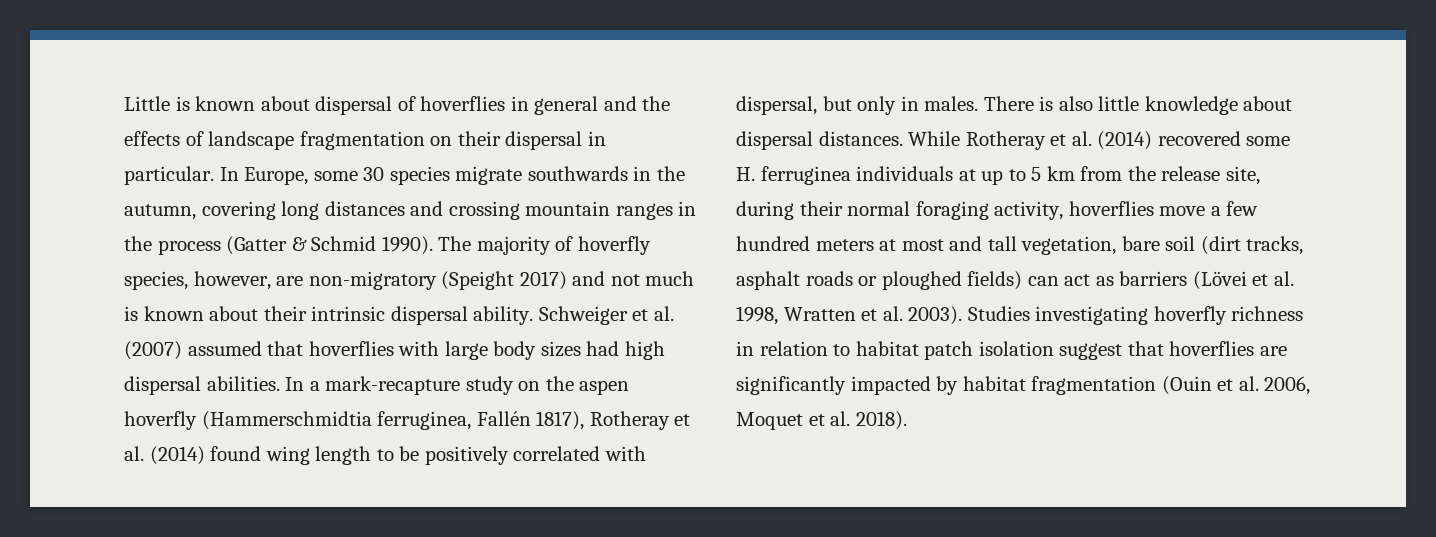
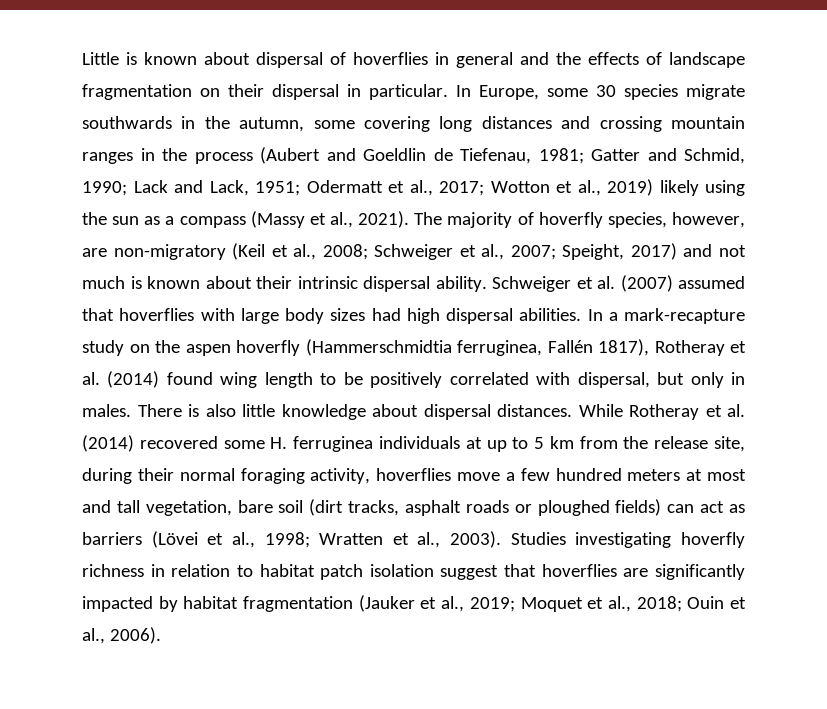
- In Europe, some 30 species migrate southwards in the autumn, covering long distances and crossing mountain ranges in the process (Gatter & Schmid 1990).
+ In Europe, some 30 species migrate southwards in the autumn, some covering long distances and crossing mountain ranges in the process (Aubert and Goeldlin de Tiefenau, 1981; Gatter and Schmid, 1990; Lack and Lack, 1951; Odermatt et al., 2017; Wotton et al., 2019) likely using the sun as a compass (Massy et al., 2021).
- The majority of hoverfly species, however, are non-migratory (Speight 2017) and not much is known about their intrinsic dispersal ability.
+ The majority of hoverfly species, however, are non-migratory (Keil et al., 2008; Schweiger et al., 2007; Speight, 2017) and not much is known about their intrinsic dispersal ability.
- While Rotheray et al. (2014) recovered some H. ferruginea individuals at up to 5 km from the release site, during their normal foraging activity, hoverflies move a few hundred meters at most and tall vegetation, bare soil (dirt tracks, asphalt roads or ploughed fields) can act as barriers (Lövei et al. 1998, Wratten et al. 2003).
+ While Rotheray et al. (2014) recovered some H. ferruginea individuals at up to 5 km from the release site, during their normal foraging activity, hoverflies move a few hundred meters at most and tall vegetation, bare soil (dirt tracks, asphalt roads or ploughed fields) can act as barriers (Lövei et al., 1998; Wratten et al., 2003).
- Studies investigating hoverfly richness in relation to habitat patch isolation suggest that hoverflies are significantly impacted by habitat fragmentation (Ouin et al. 2006, Moquet et al. 2018).
+ Studies investigating hoverfly richness in relation to habitat patch isolation suggest that hoverflies are significantly impacted by habitat fragmentation (Jauker et al., 2019; Moquet et al., 2018; Ouin et al., 2006).

